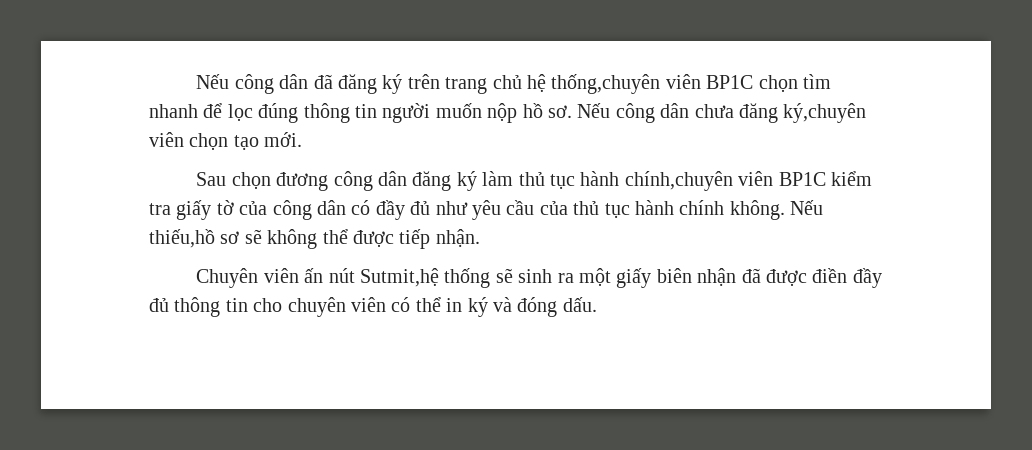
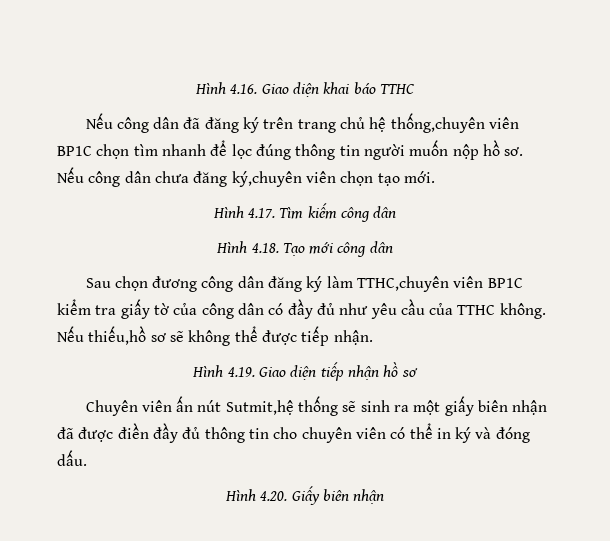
+ Hình 4.16. Giao diện khai báo TTHC
+ Hình 4.17. Tìm kiếm công dân
+ Hình 4.18. Tạo mới công dân
- Sau chọn đương công dân đăng ký làm thủ tục hành chính,chuyên viên BP1C kiểm tra giấy tờ của công dân có đầy đủ như yêu cầu của thủ tục hành chính không.
+ Sau chọn đương công dân đăng ký làm TTHC,chuyên viên BP1C kiểm tra giấy tờ của công dân có đầy đủ như yêu cầu của TTHC không.
+ Hình 4.19. Giao diện tiếp nhận hồ sơ
+ Hình 4.20. Giấy biên nhận

